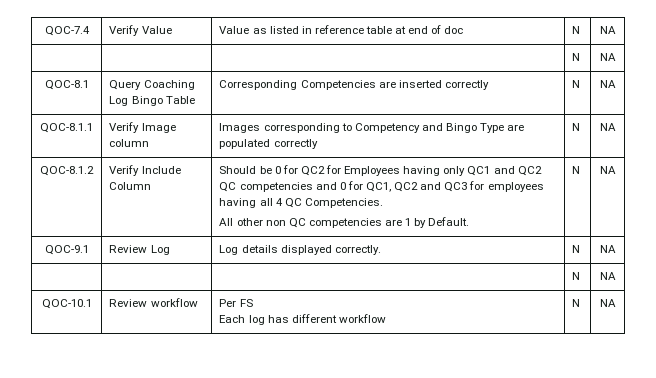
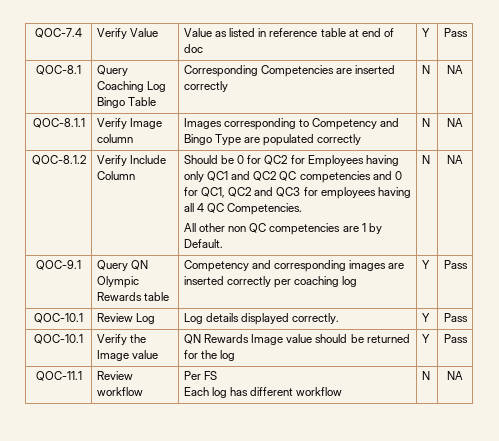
- QOC-7.4 | Verify Value | Value as listed in reference table at end of doc | N | NA
- | | | N | NA
+ QOC-7.4 | Verify Value | Value as listed in reference table at end of doc | Y | Pass
- QOC-9.1 | Review Log | Log details displayed correctly. | N | NA
- | | | N | NA
- QOC-10.1 | Review workflow | Per FS
+ QOC-9.1 | Query QN Olympic Rewards table | Competency and corresponding images are inserted correctly per coaching log | Y | Pass
+ QOC-10.1 | Review Log | Log details displayed correctly. | Y | Pass
+ QOC-10.1 | Verify the Image value | QN Rewards Image value should be returned for the log | Y | Pass
+ QOC-11.1 | Review workflow | Per FS

